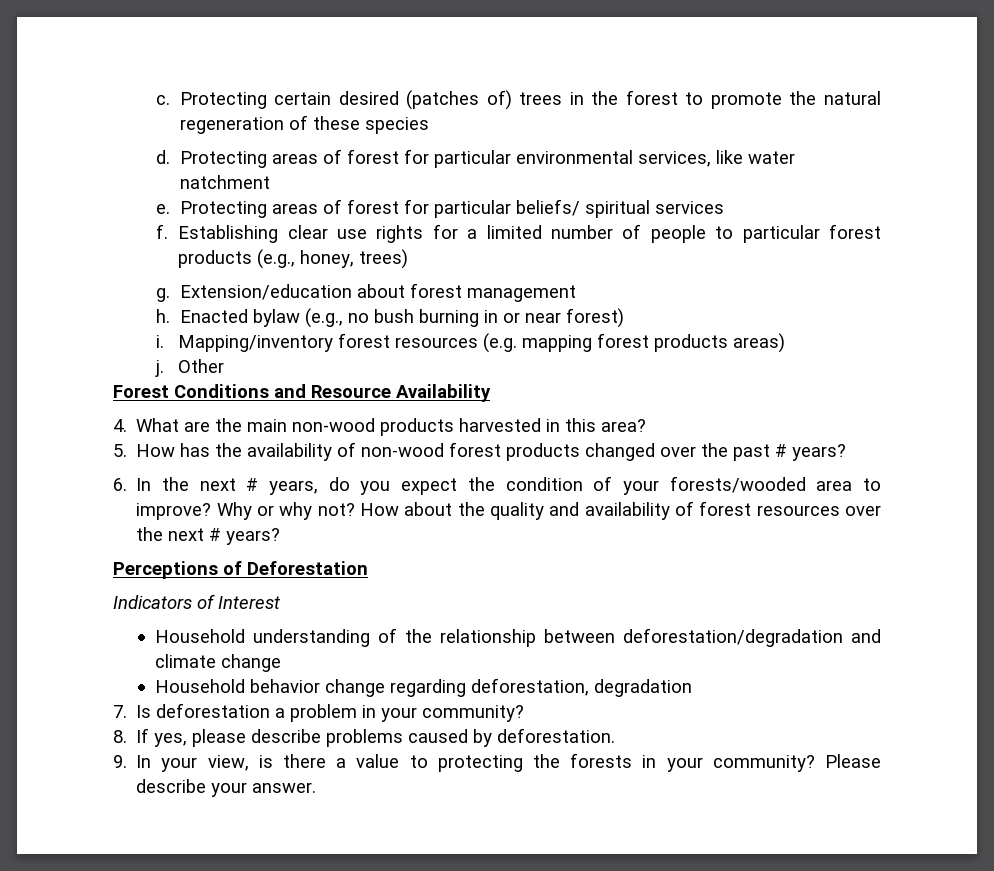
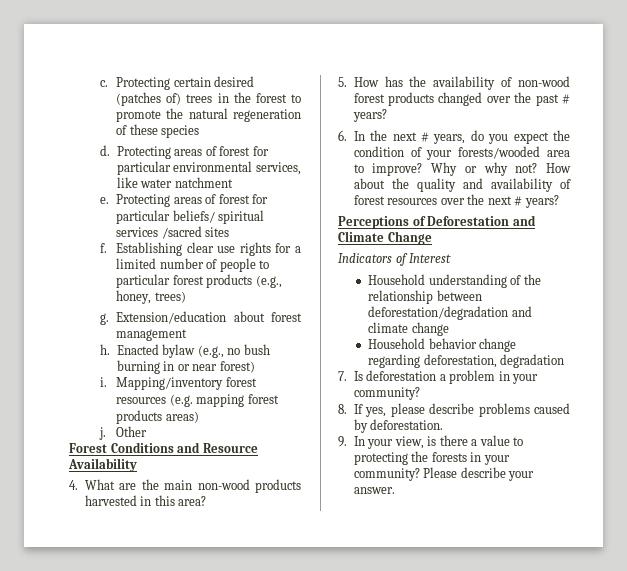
- Protecting areas of forest for particular beliefs/ spiritual services
+ Protecting areas of forest for particular beliefs/ spiritual services /sacred sites
- Perceptions of Deforestation
+ Perceptions of Deforestation and Climate Change

